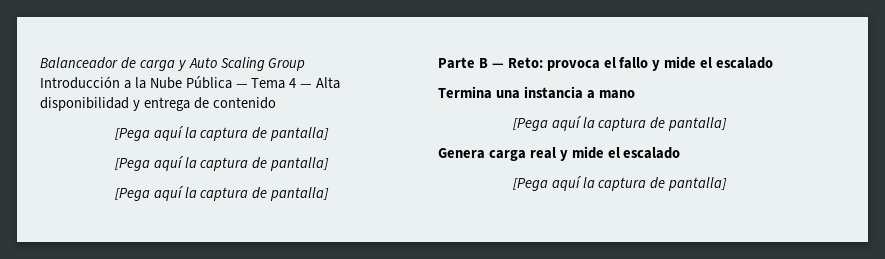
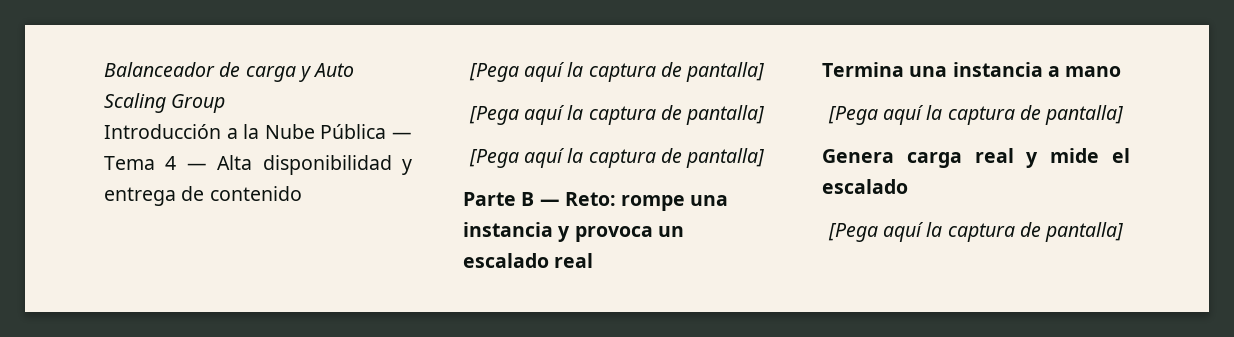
- Parte B — Reto: provoca el fallo y mide el escalado
+ Parte B — Reto: rompe una instancia y provoca un escalado real

